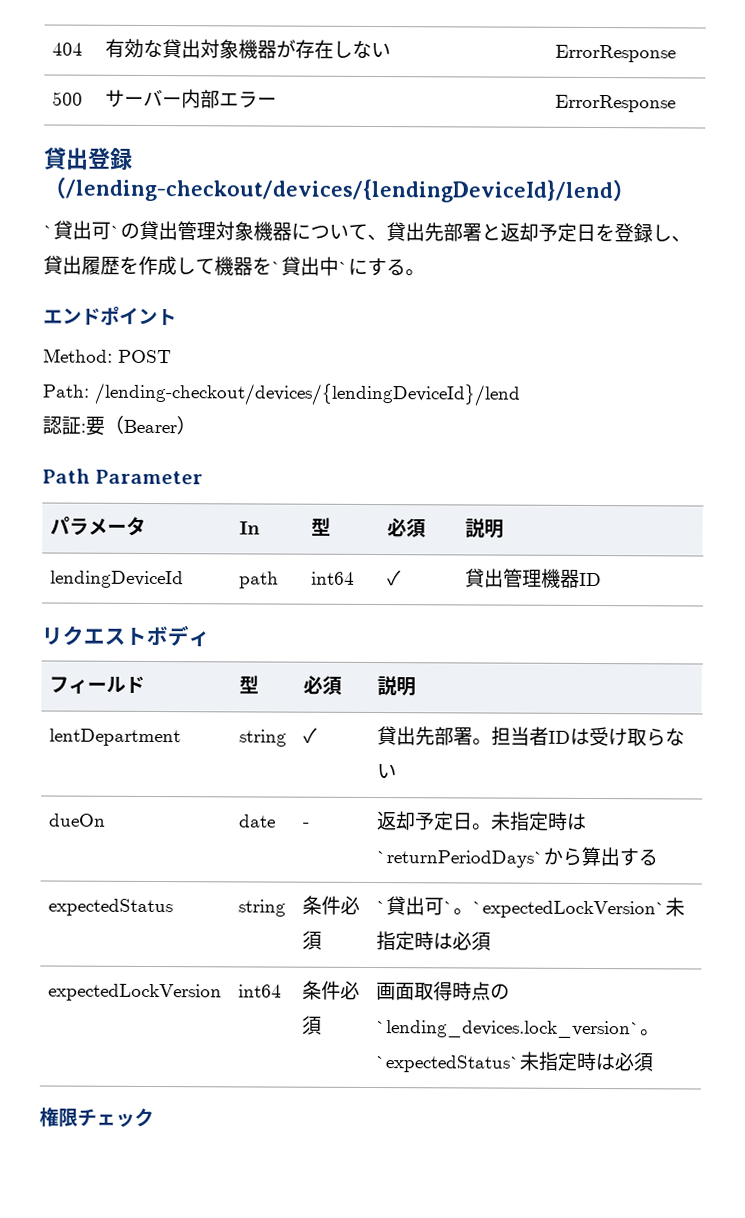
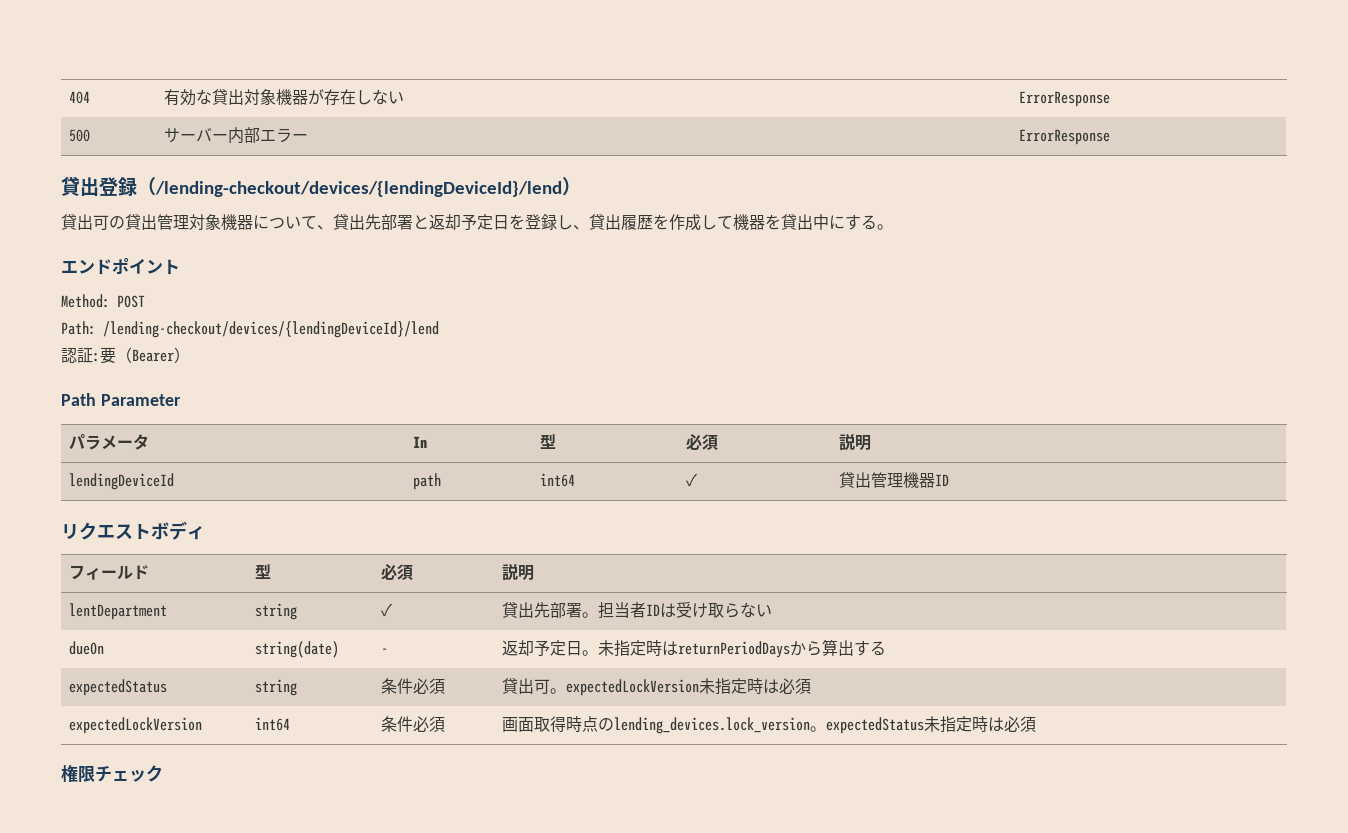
- `貸出可`の貸出管理対象機器について、貸出先部署と返却予定日を登録し、貸出履歴を作成して機器を`貸出中`にする。
+ 貸出可の貸出管理対象機器について、貸出先部署と返却予定日を登録し、貸出履歴を作成して機器を貸出中にする。
- dueOn | date | - | 返却予定日。未指定時は`returnPeriodDays`から算出する
+ dueOn | string(date) | - | 返却予定日。未指定時はreturnPeriodDaysから算出する
- expectedStatus | string | 条件必須 | `貸出可`。`expectedLockVersion`未指定時は必須
+ expectedStatus | string | 条件必須 | 貸出可。expectedLockVersion未指定時は必須
- expectedLockVersion | int64 | 条件必須 | 画面取得時点の`lending_devices.lock_version`。`expectedStatus`未指定時は必須
+ expectedLockVersion | int64 | 条件必須 | 画面取得時点のlending_devices.lock_version。expectedStatus未指定時は必須

